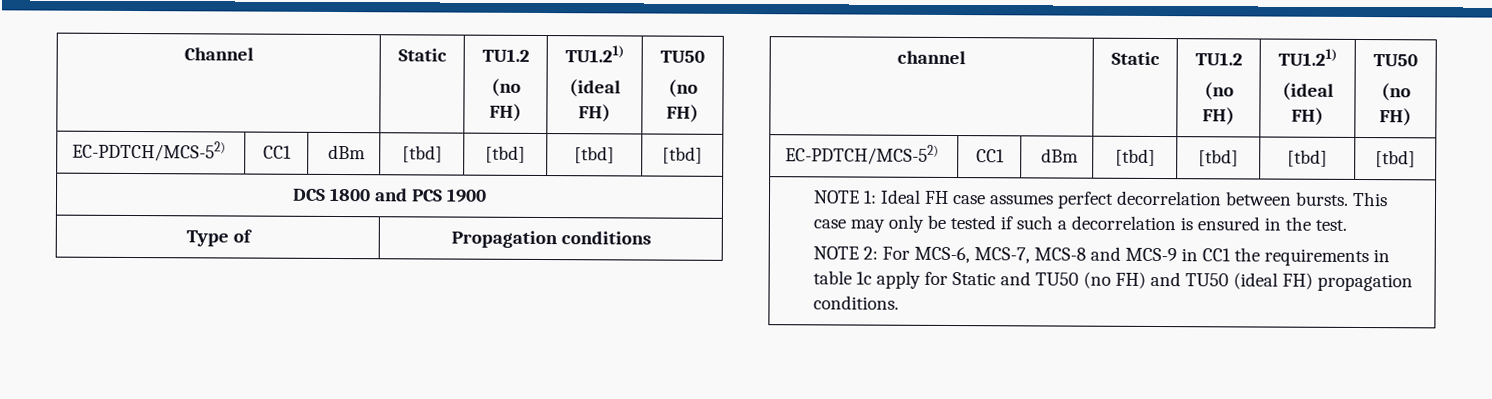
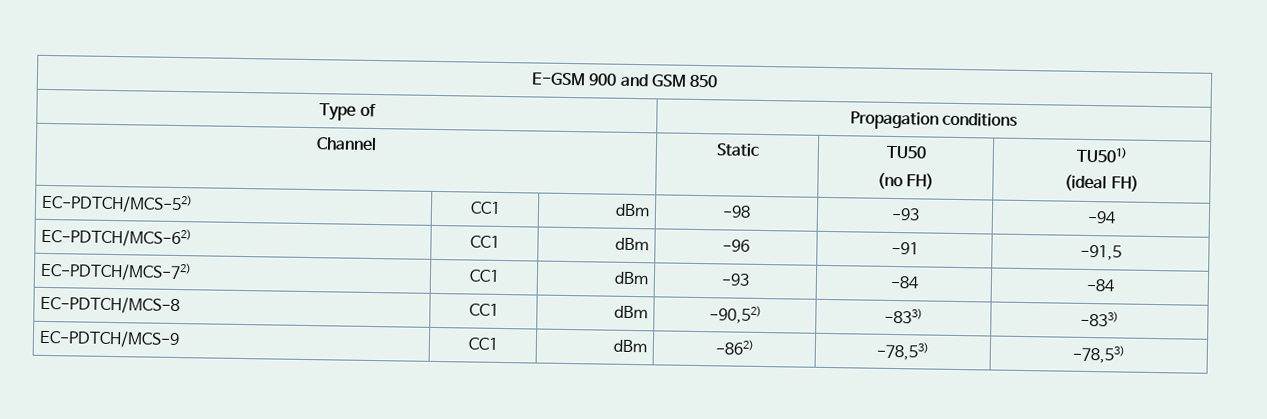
+ E-GSM 900 and GSM 850
+ Type of | Propagation conditions
- Channel | Static | TU1.2
- (no FH) | TU1.21)
- (ideal FH) | TU50
- (no FH)
- EC-PDTCH/MCS-52) | CC1 | dBm | [tbd] | [tbd] | [tbd] | [tbd]
- DCS 1800 and PCS 1900
- Type of | Propagation conditions
- channel | Static | TU1.2
- (no FH) | TU1.21)
- (ideal FH) | TU50
- (no FH)
- EC-PDTCH/MCS-52) | CC1 | dBm | [tbd] | [tbd] | [tbd] | [tbd]
- NOTE 1: Ideal FH case assumes perfect decorrelation between bursts. This case may only be tested if such a decorrelation is ensured in the test.
- NOTE 2: For MCS-6, MCS-7, MCS-8 and MCS-9 in CC1 the requirements in table 1c apply for Static and TU50 (no FH) and TU50 (ideal FH) propagation conditions.
+ Channel | Static | TU50
+ (no FH) | TU501)
+ (ideal FH)
+ EC-PDTCH/MCS-52) | CC1 | dBm | -98 | -93 | -94
+ EC-PDTCH/MCS-62) | CC1 | dBm | -96 | -91 | -91,5
+ EC-PDTCH/MCS-72) | CC1 | dBm | -93 | -84 | -84
+ EC-PDTCH/MCS-8 | CC1 | dBm | -90,52) | -833) | -833)
+ EC-PDTCH/MCS-9 | CC1 | dBm | -862) | -78,53) | -78,53)

